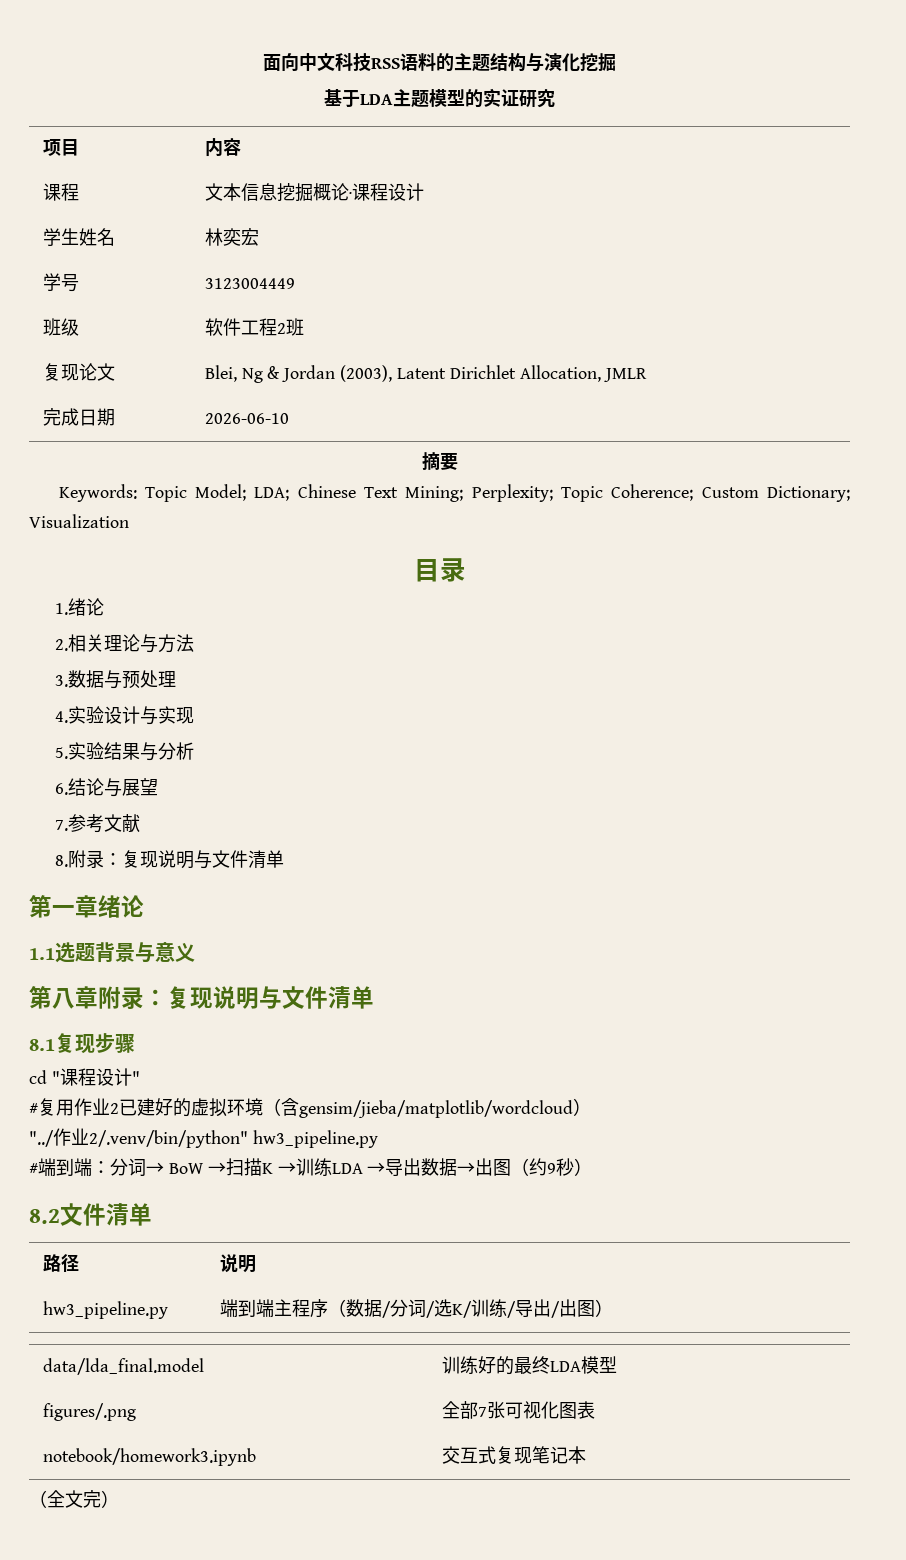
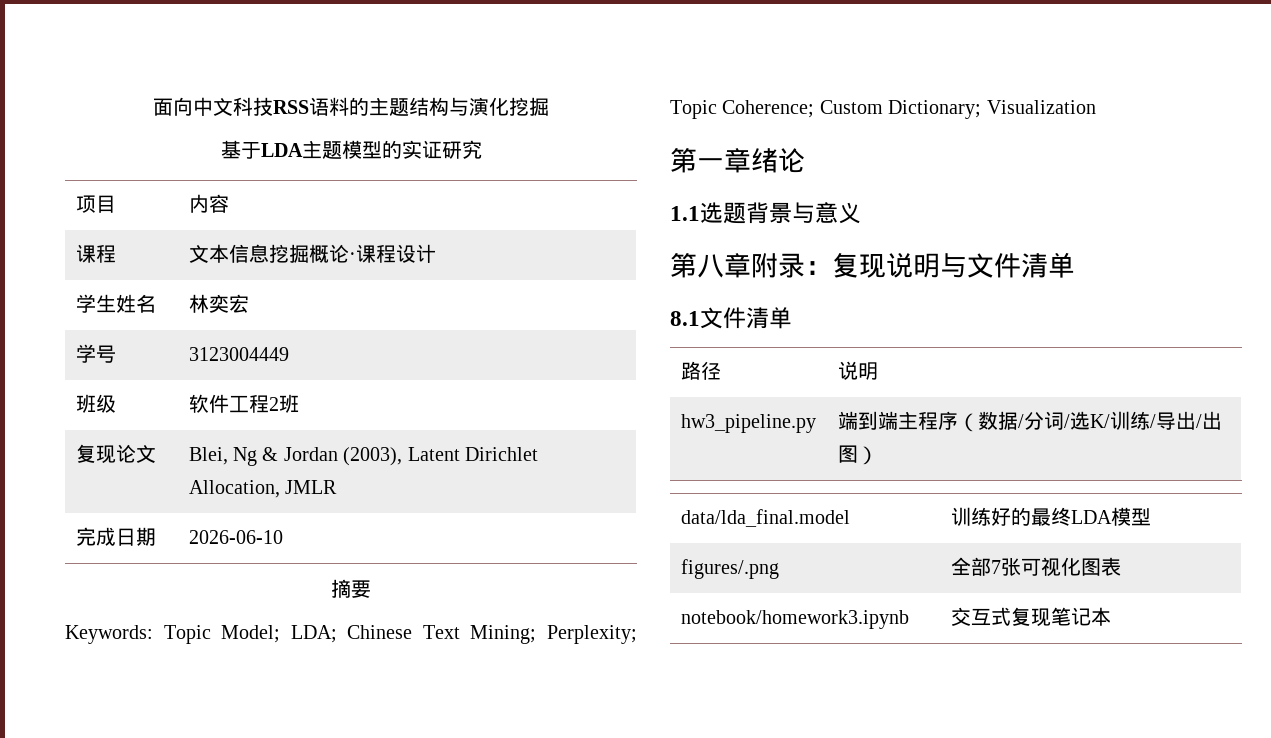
- 目录
- 1.绪论
- 2.相关理论与方法
- 3.数据与预处理
- 4.实验设计与实现
- 5.实验结果与分析
- 6.结论与展望
- 7.参考文献
- 8.附录：复现说明与文件清单
- 8.1复现步骤
- cd "课程设计"
- #复用作业2已建好的虚拟环境（含gensim/jieba/matplotlib/wordcloud）
- "../作业2/.venv/bin/python" hw3_pipeline.py
- #端到端：分词→ BoW →扫描K →训练LDA →导出数据→出图（约9秒）
- 8.2文件清单
+ 8.1文件清单
- （全文完）

